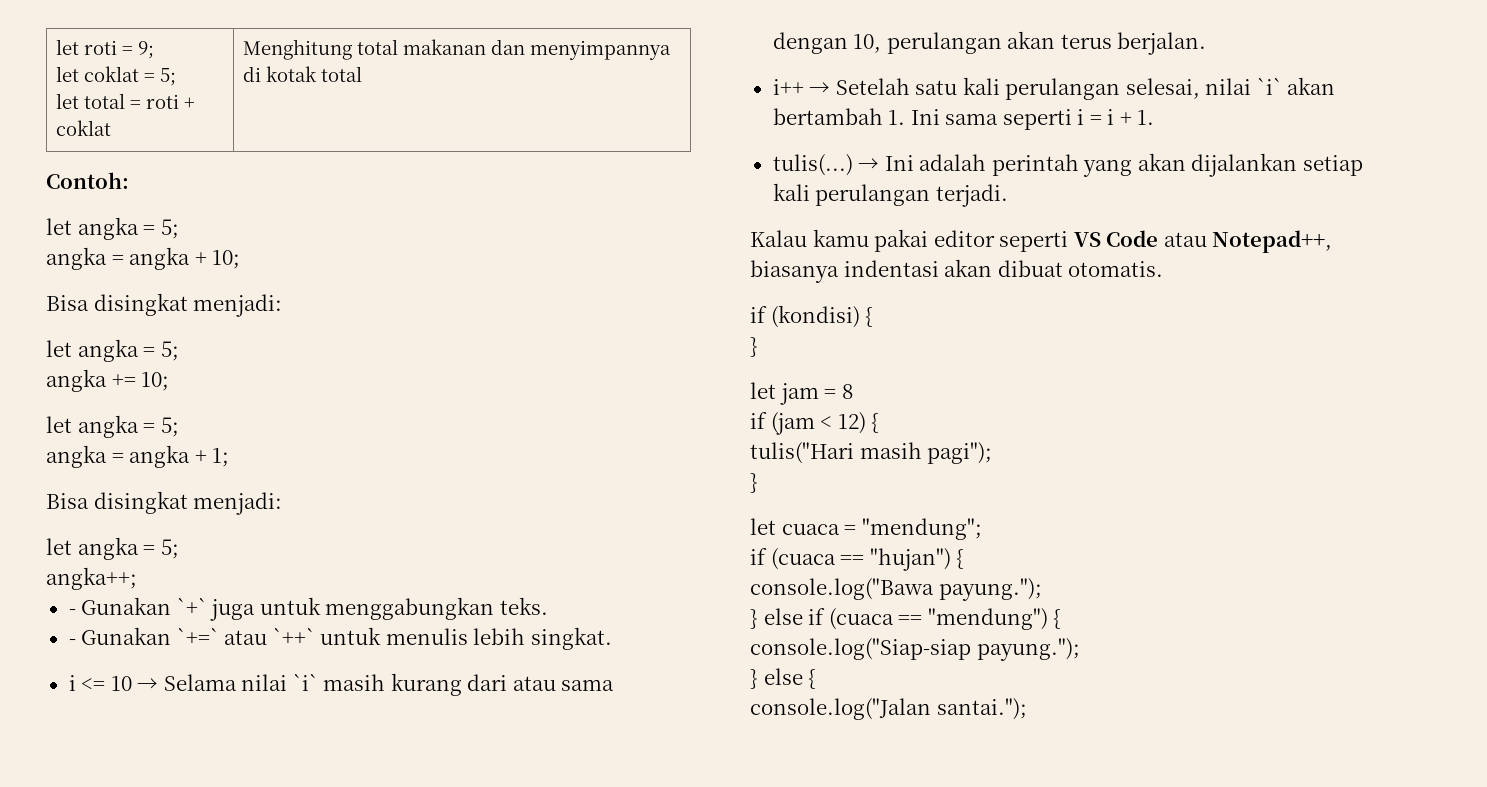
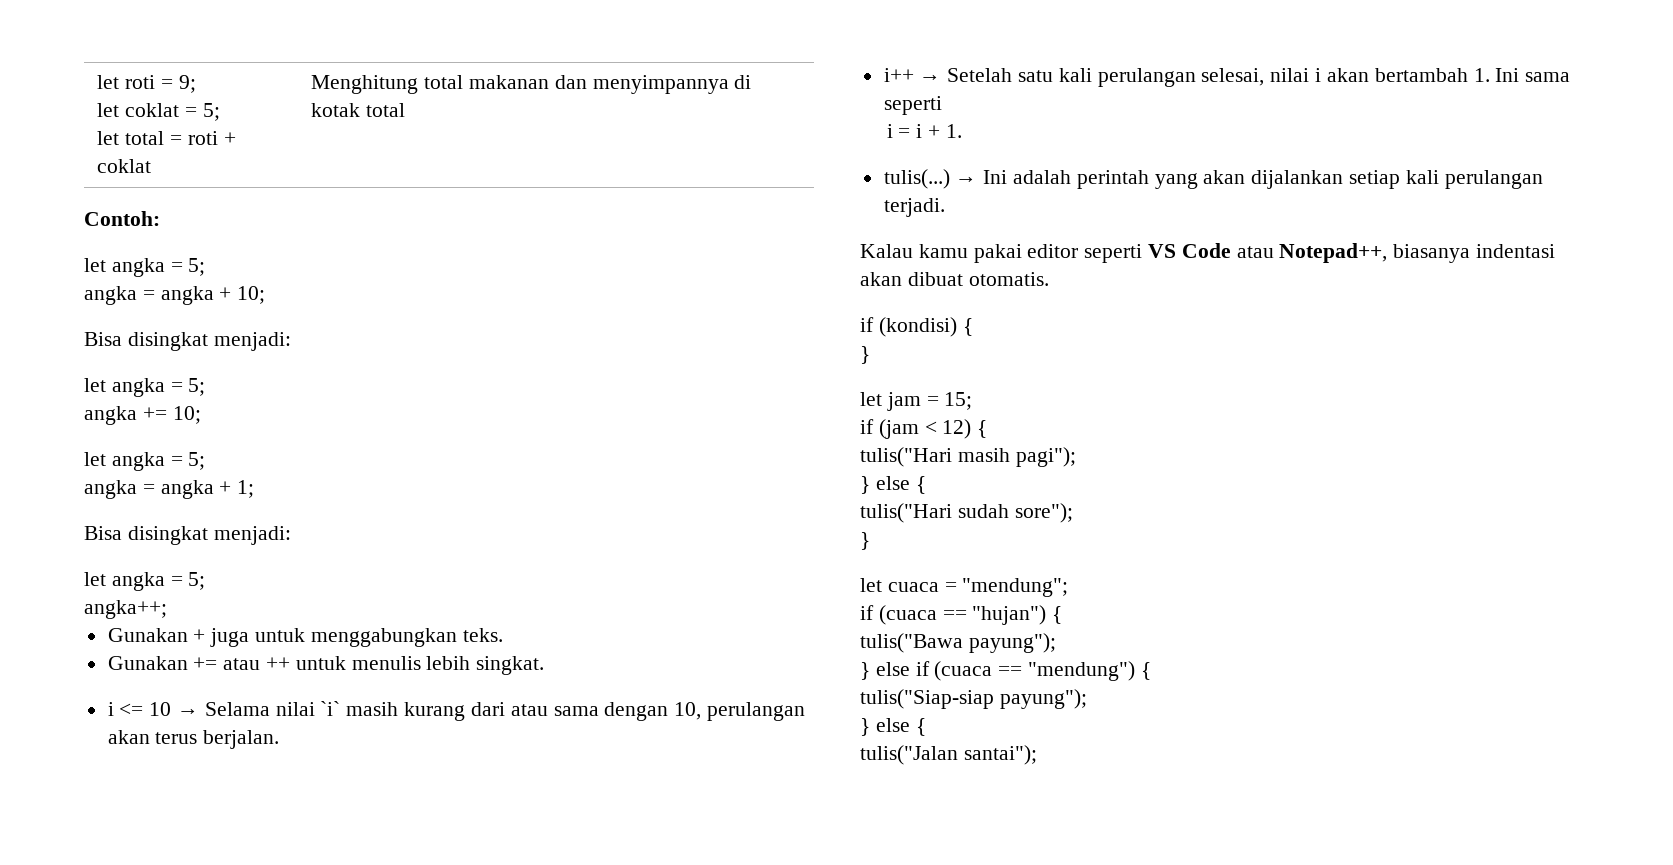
- - Gunakan `+` juga untuk menggabungkan teks.
+ Gunakan + juga untuk menggabungkan teks.
- - Gunakan `+=` atau `++` untuk menulis lebih singkat.
+ Gunakan += atau ++ untuk menulis lebih singkat.
- i++ → Setelah satu kali perulangan selesai, nilai `i` akan bertambah 1. Ini sama seperti i = i + 1.
+ i++ → Setelah satu kali perulangan selesai, nilai i akan bertambah 1. Ini sama seperti
+ i = i + 1.
- let jam = 8
+ let jam = 15;
  tulis("Hari masih pagi");
+ } else {
+ tulis("Hari sudah sore");
- console.log("Bawa payung.");
+ tulis("Bawa payung");
- console.log("Siap-siap payung.");
+ tulis("Siap-siap payung");
  } else {
- console.log("Jalan santai.");
+ tulis("Jalan santai");

